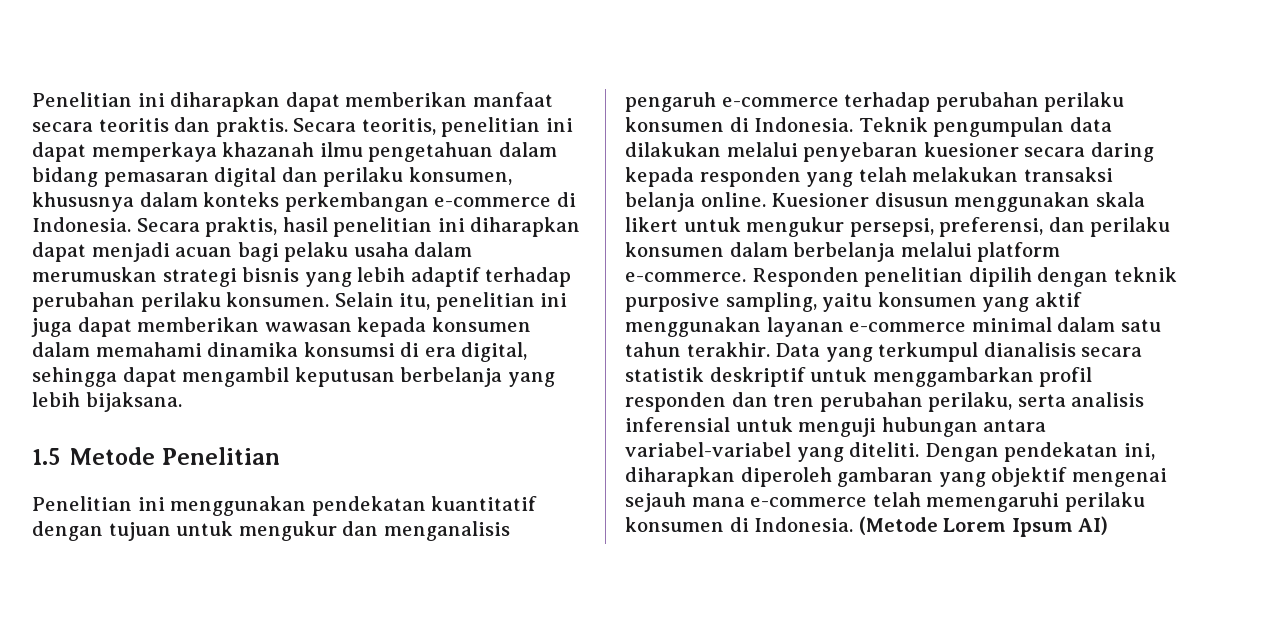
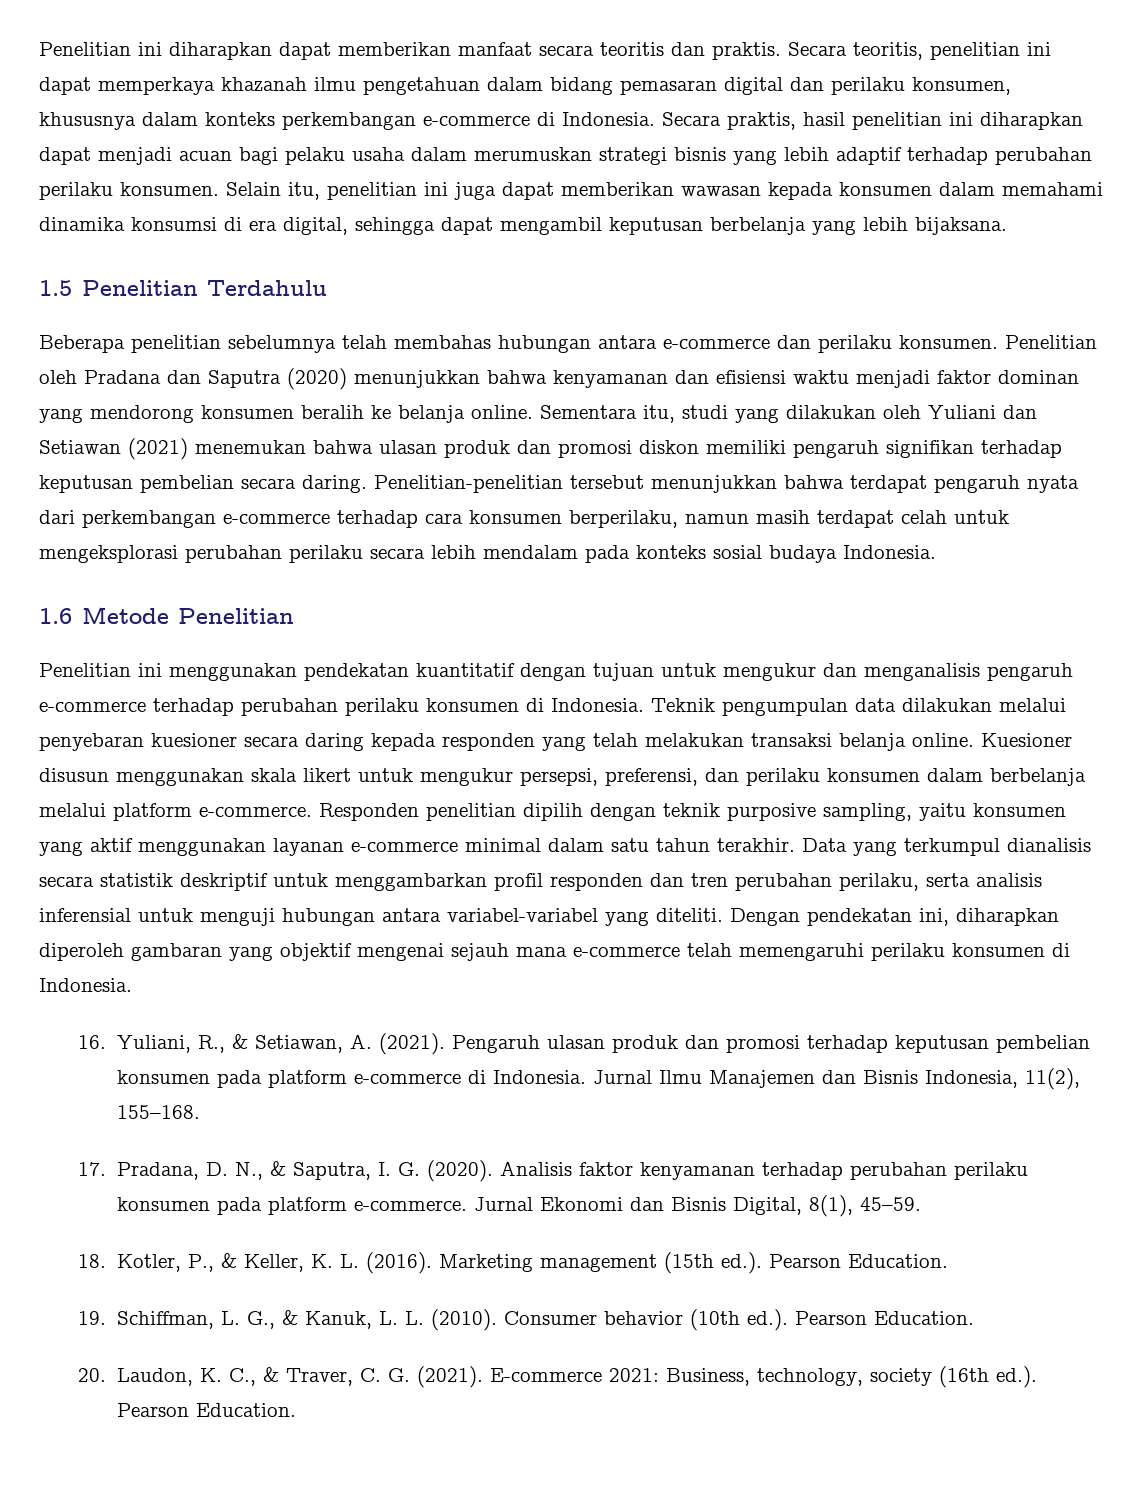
- 1.5 Metode Penelitian
+ 1.5 Penelitian Terdahulu
+ Beberapa penelitian sebelumnya telah membahas hubungan antara e-commerce dan perilaku konsumen. Penelitian oleh Pradana dan Saputra (2020) menunjukkan bahwa kenyamanan dan efisiensi waktu menjadi faktor dominan yang mendorong konsumen beralih ke belanja online. Sementara itu, studi yang dilakukan oleh Yuliani dan Setiawan (2021) menemukan bahwa ulasan produk dan promosi diskon memiliki pengaruh signifikan terhadap keputusan pembelian secara daring. Penelitian-penelitian tersebut menunjukkan bahwa terdapat pengaruh nyata dari perkembangan e-commerce terhadap cara konsumen berperilaku, namun masih terdapat celah untuk mengeksplorasi perubahan perilaku secara lebih mendalam pada konteks sosial budaya Indonesia.
+ 1.6 Metode Penelitian
- Dengan pendekatan ini, diharapkan diperoleh gambaran yang objektif mengenai sejauh mana e-commerce telah memengaruhi perilaku konsumen di Indonesia. (Metode Lorem Ipsum AI)
+ Dengan pendekatan ini, diharapkan diperoleh gambaran yang objektif mengenai sejauh mana e-commerce telah memengaruhi perilaku konsumen di Indonesia.
+ 16. Yuliani, R., & Setiawan, A. (2021). Pengaruh ulasan produk dan promosi terhadap keputusan pembelian konsumen pada platform e-commerce di Indonesia. Jurnal Ilmu Manajemen dan Bisnis Indonesia, 11(2), 155–168.
+ 17. Pradana, D. N., & Saputra, I. G. (2020). Analisis faktor kenyamanan terhadap perubahan perilaku konsumen pada platform e-commerce. Jurnal Ekonomi dan Bisnis Digital, 8(1), 45–59.
+ 18. Kotler, P., & Keller, K. L. (2016). Marketing management (15th ed.). Pearson Education.
+ 19. Schiffman, L. G., & Kanuk, L. L. (2010). Consumer behavior (10th ed.). Pearson Education.
+ 20. Laudon, K. C., & Traver, C. G. (2021). E-commerce 2021: Business, technology, society (16th ed.). Pearson Education.

